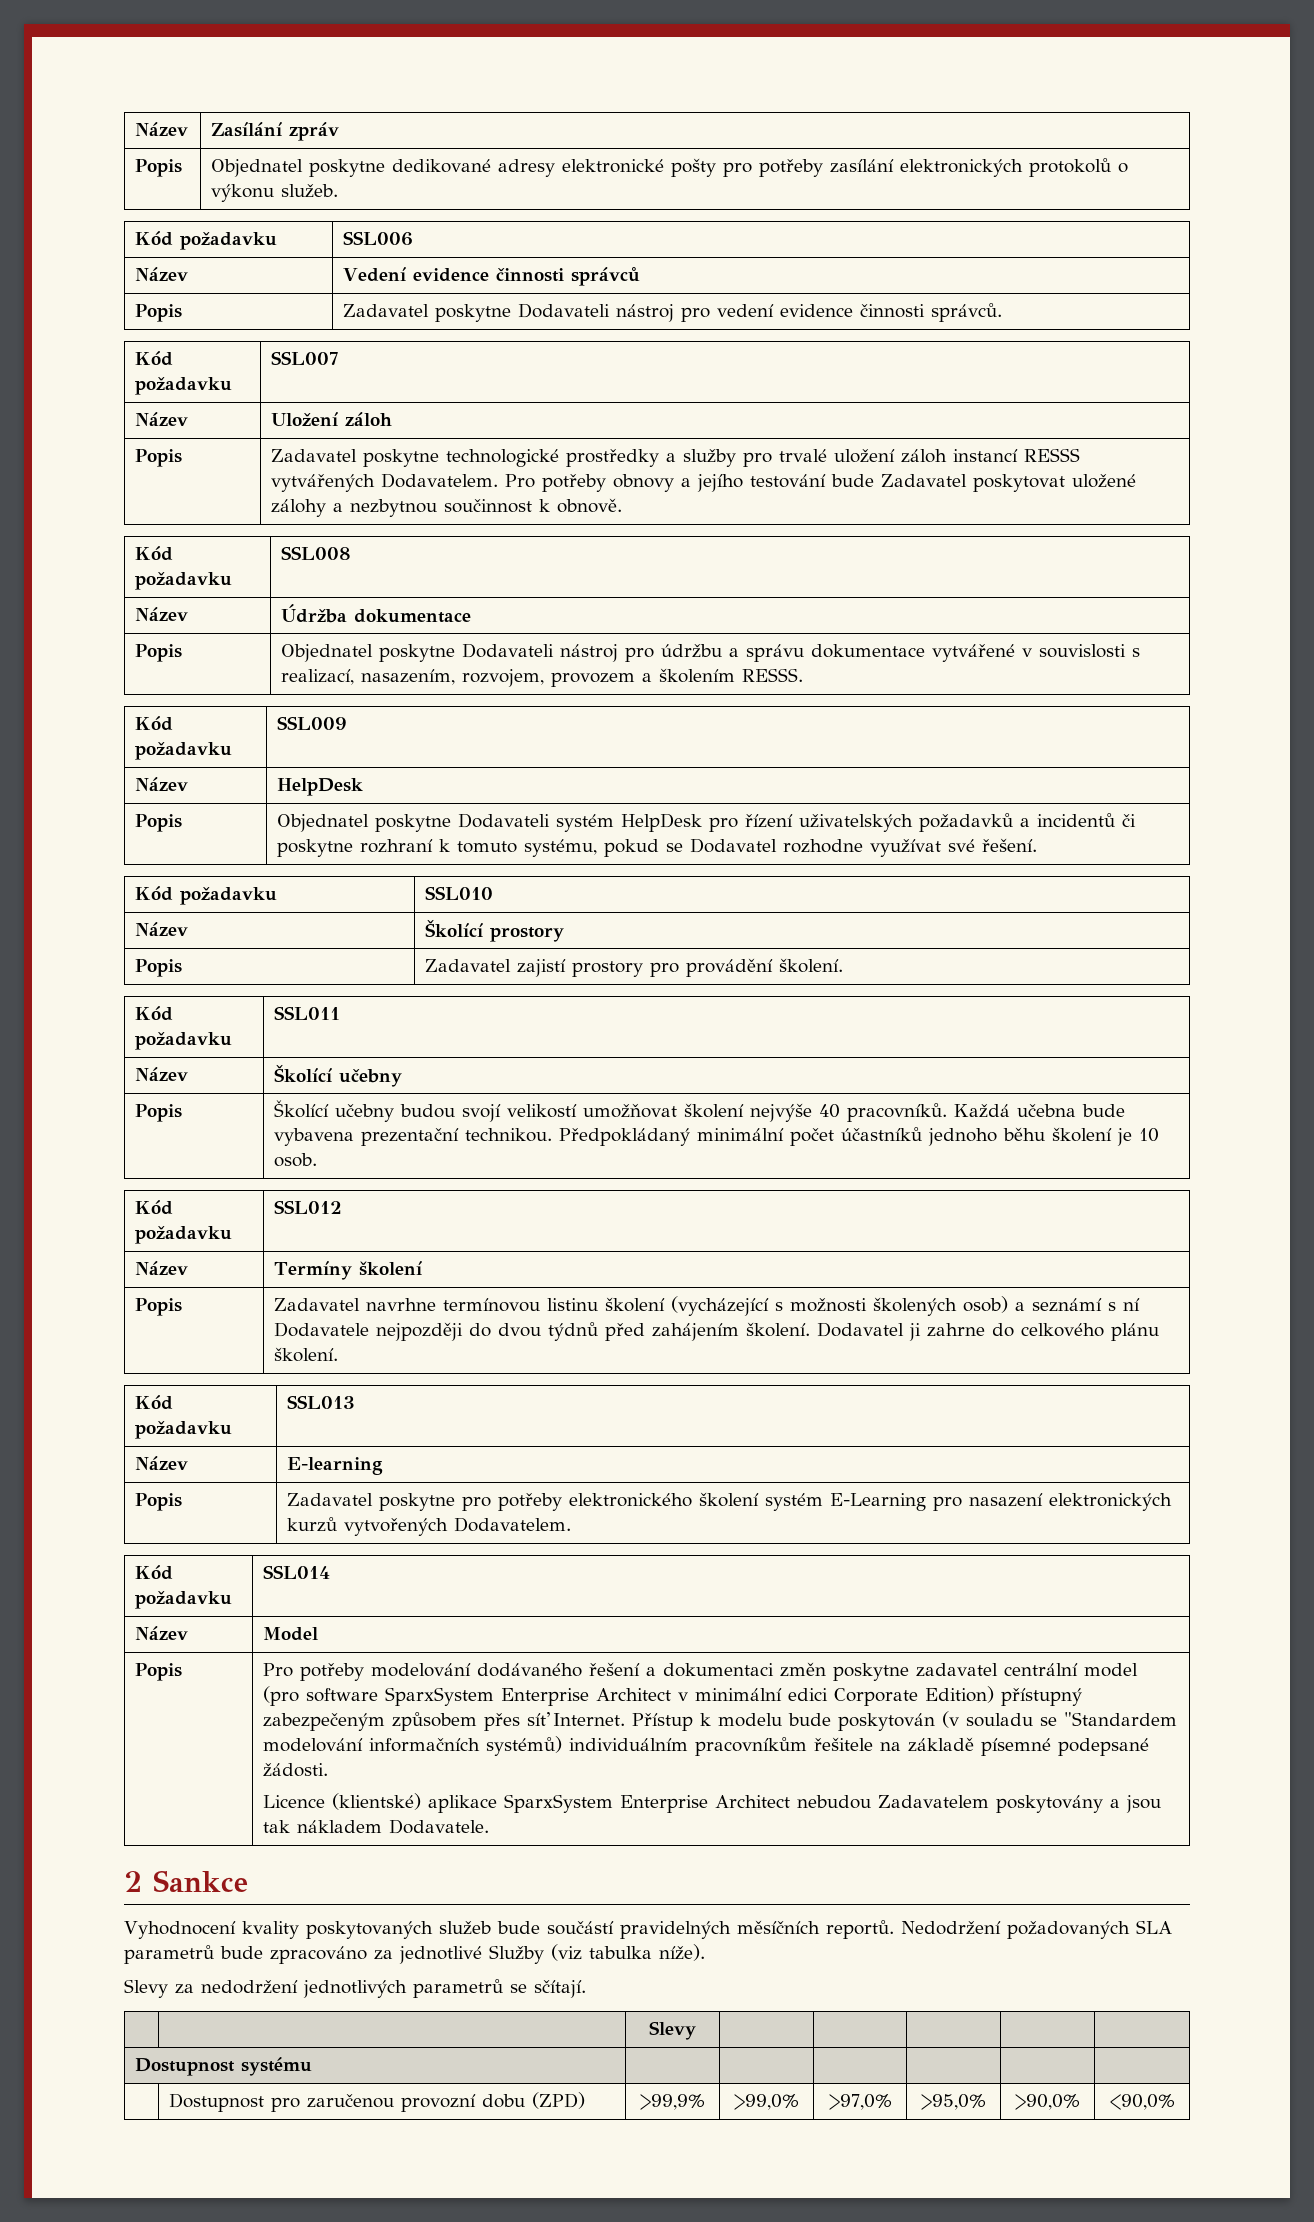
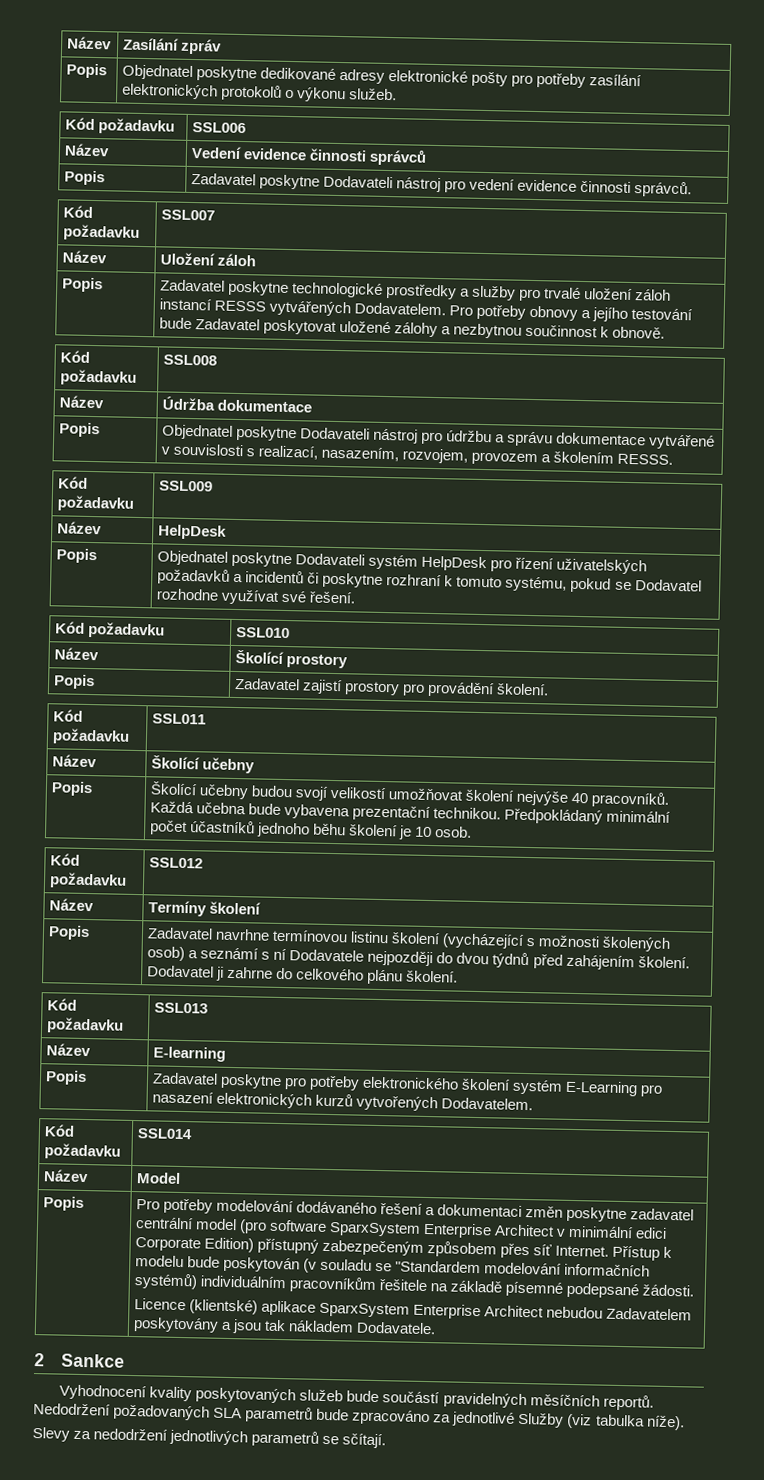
- | | Slevy | | | | |
- Dostupnost systému | | | | | |
- | Dostupnost pro zaručenou provozní dobu (ZPD) | >99,9% | >99,0% | >97,0% | >95,0% | >90,0% | <90,0%

